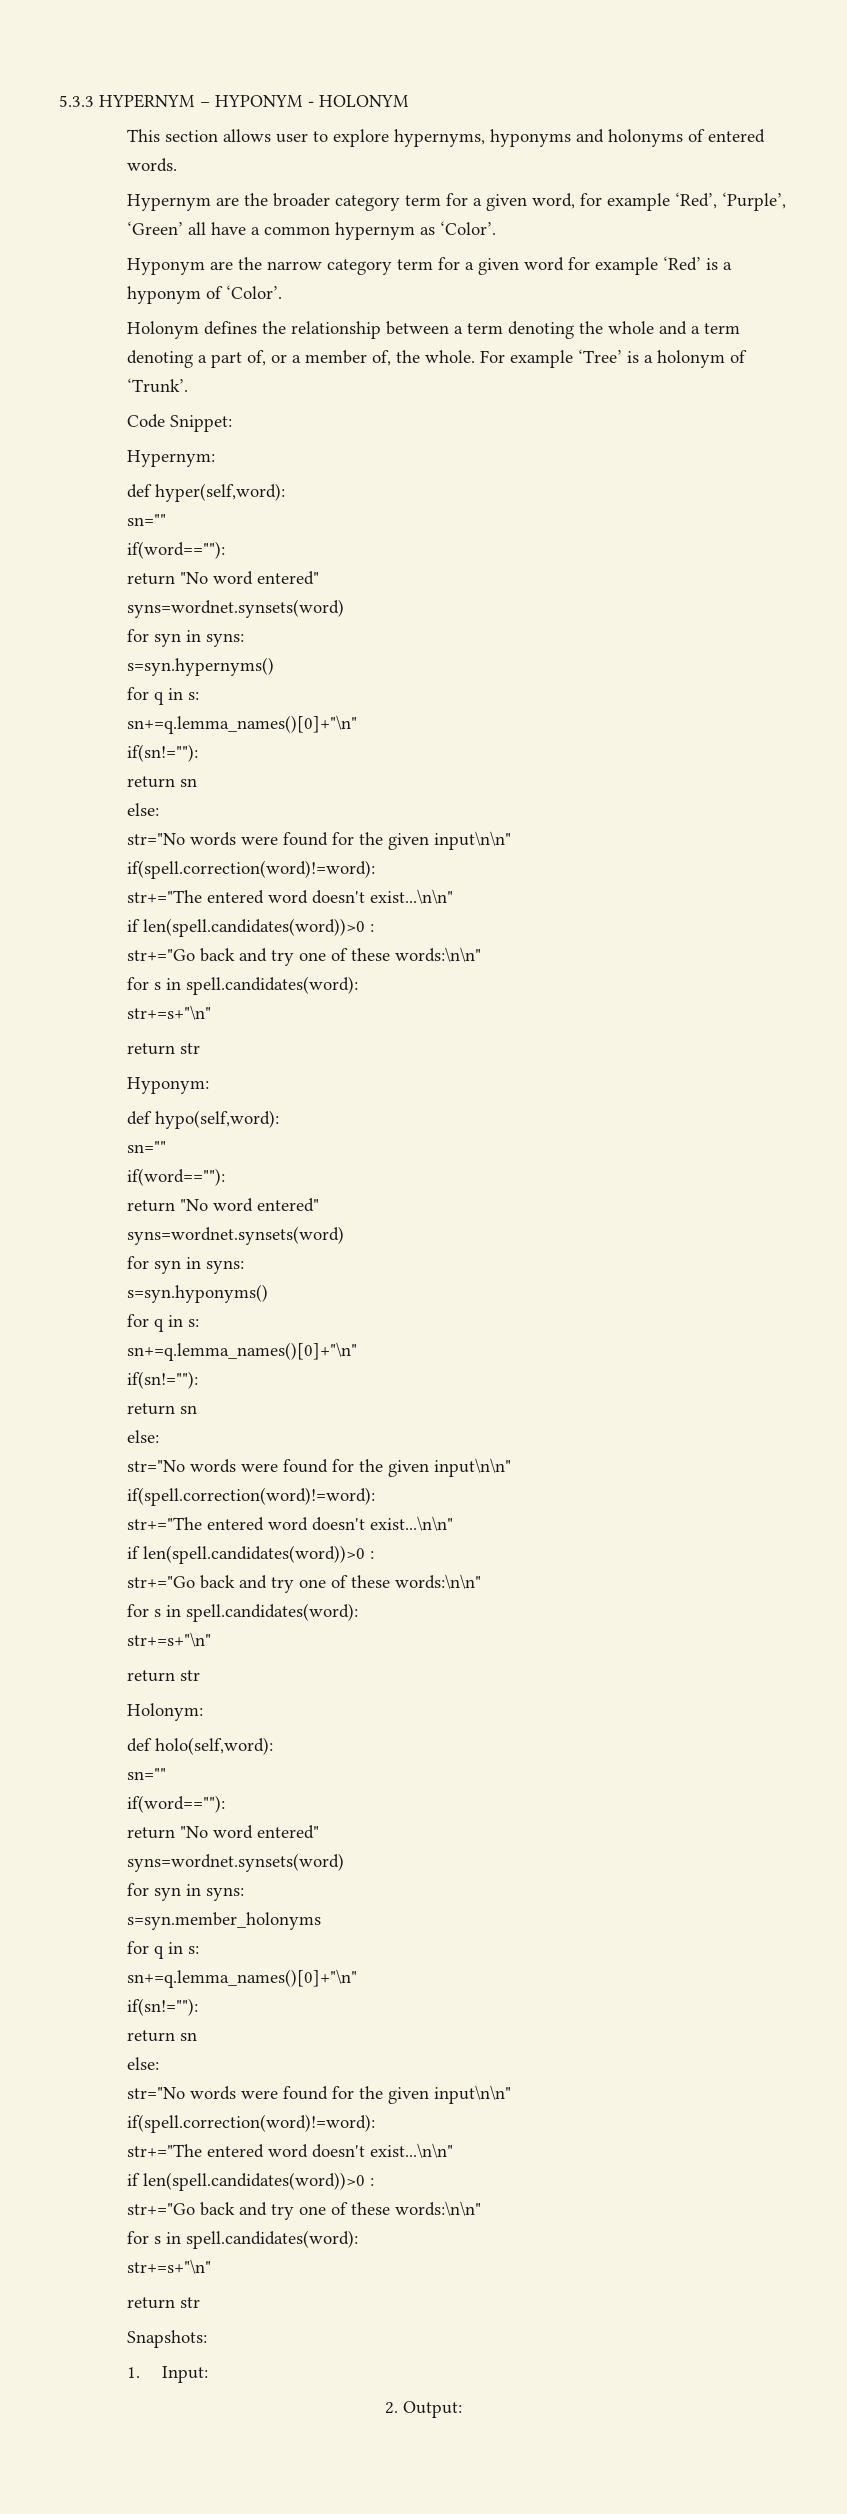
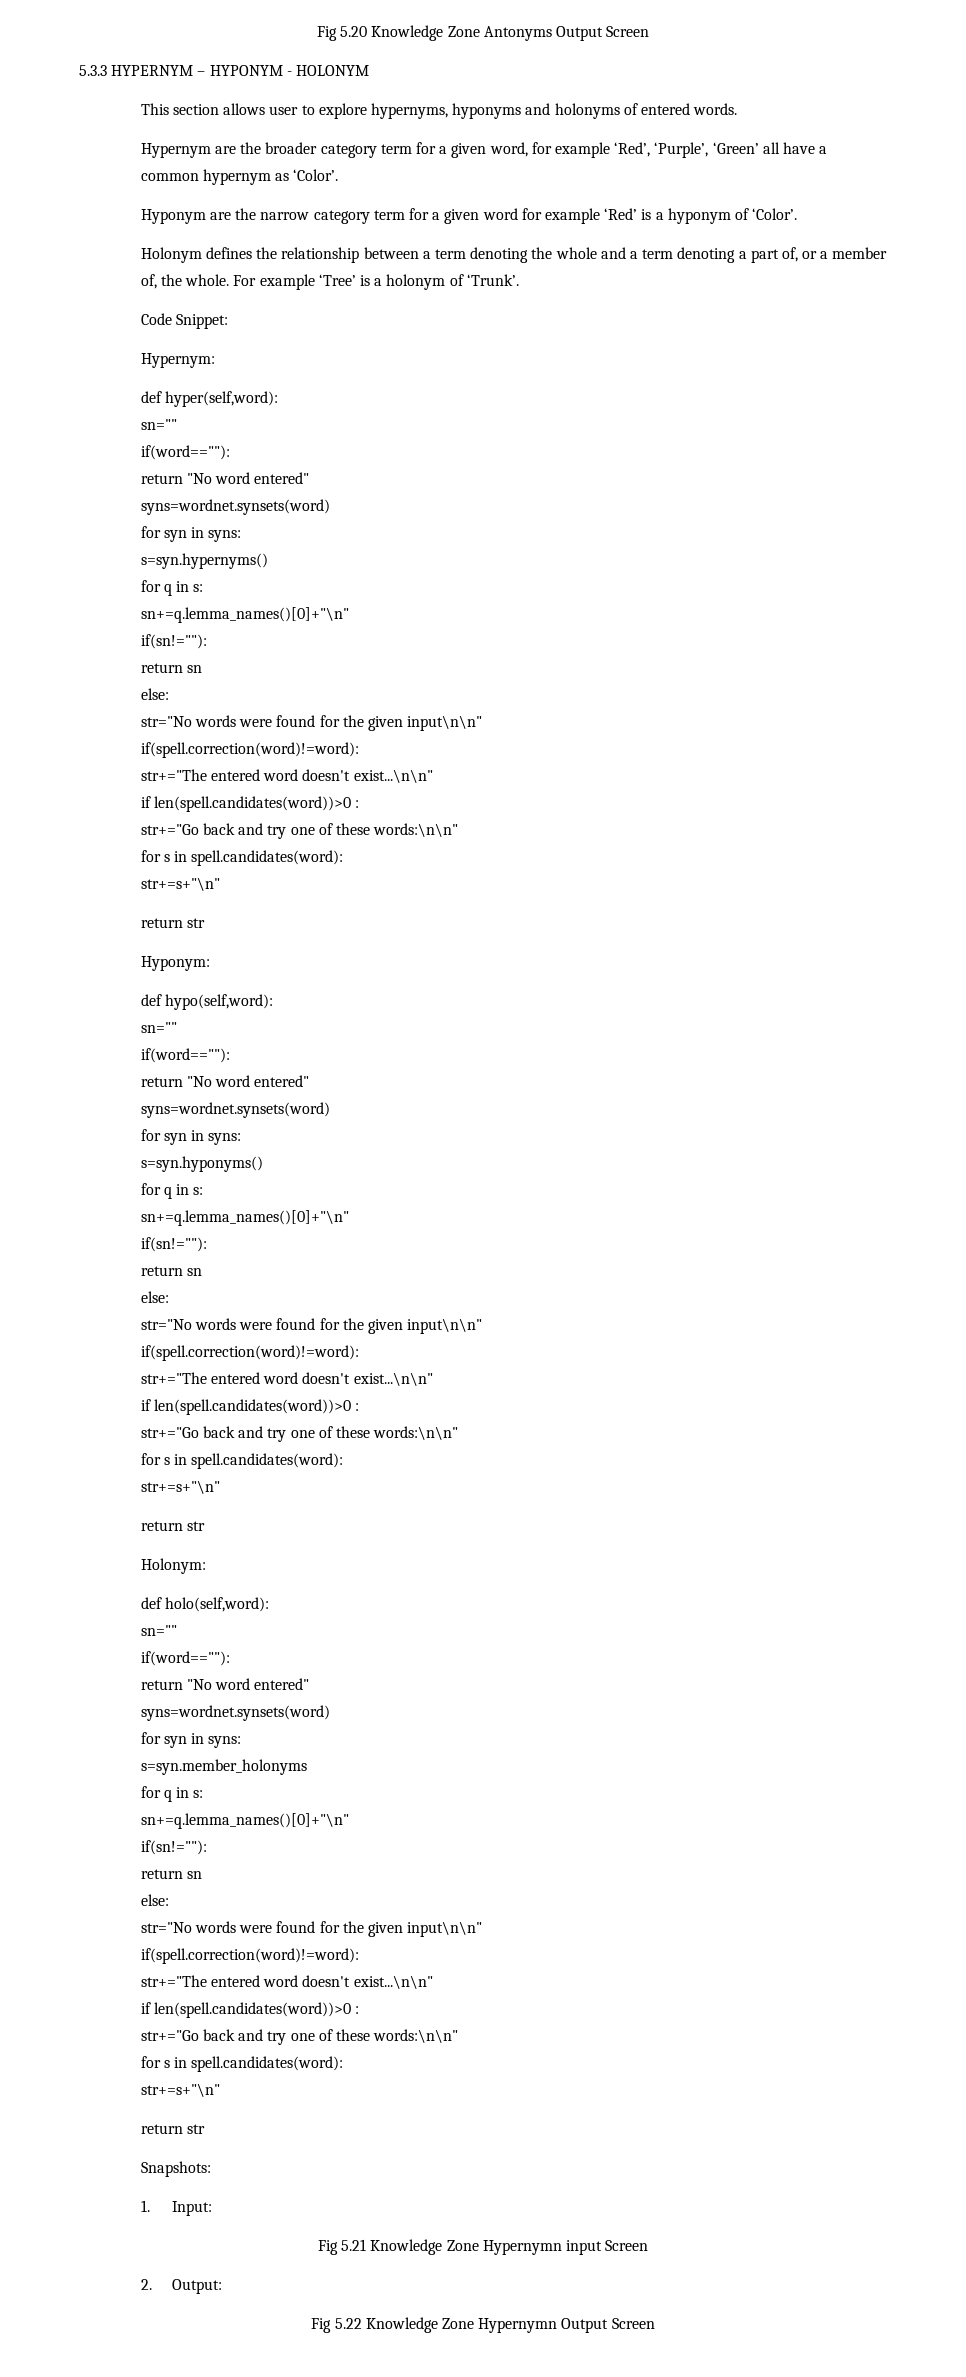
+ Fig 5.20 Knowledge Zone Antonyms Output Screen
+ Fig 5.21 Knowledge Zone Hypernymn input Screen
  2. Output:
+ Fig 5.22 Knowledge Zone Hypernymn Output Screen

